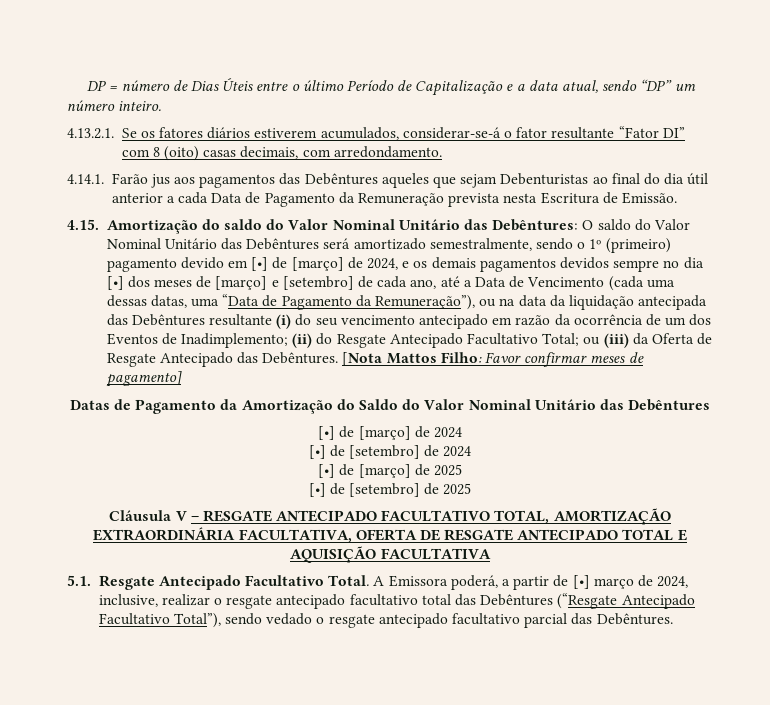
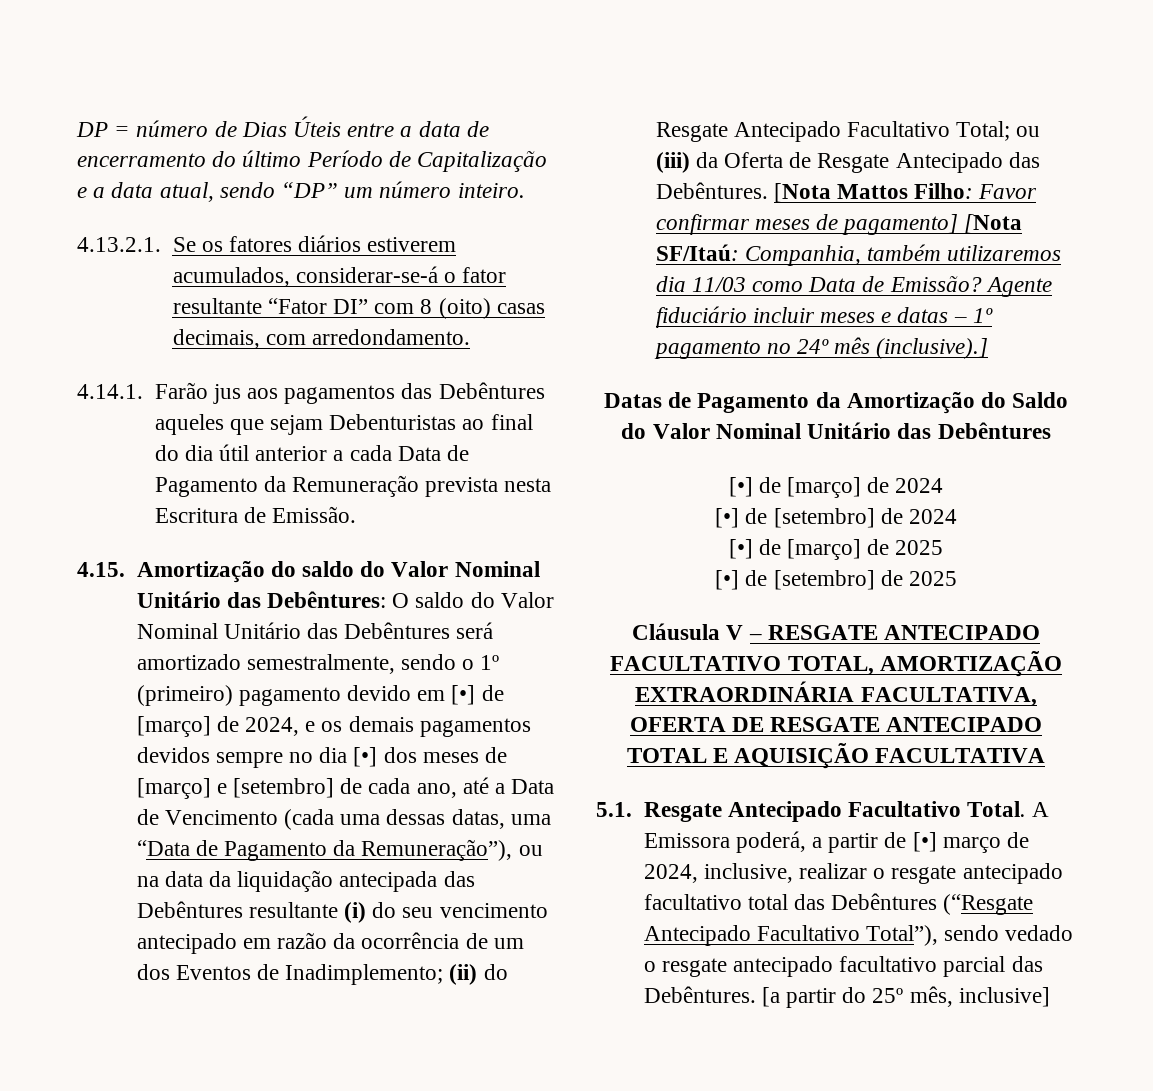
- DP = número de Dias Úteis entre o último Período de Capitalização e a data atual, sendo “DP” um número inteiro.
+ DP = número de Dias Úteis entre a data de encerramento do último Período de Capitalização e a data atual, sendo “DP” um número inteiro.
- [Nota Mattos Filho: Favor confirmar meses de pagamento]
+ [Nota Mattos Filho: Favor confirmar meses de pagamento] [Nota SF/Itaú: Companhia, também utilizaremos dia 11/03 como Data de Emissão? Agente fiduciário incluir meses e datas – 1º pagamento no 24º mês (inclusive).]
+ [a partir do 25º mês, inclusive]

